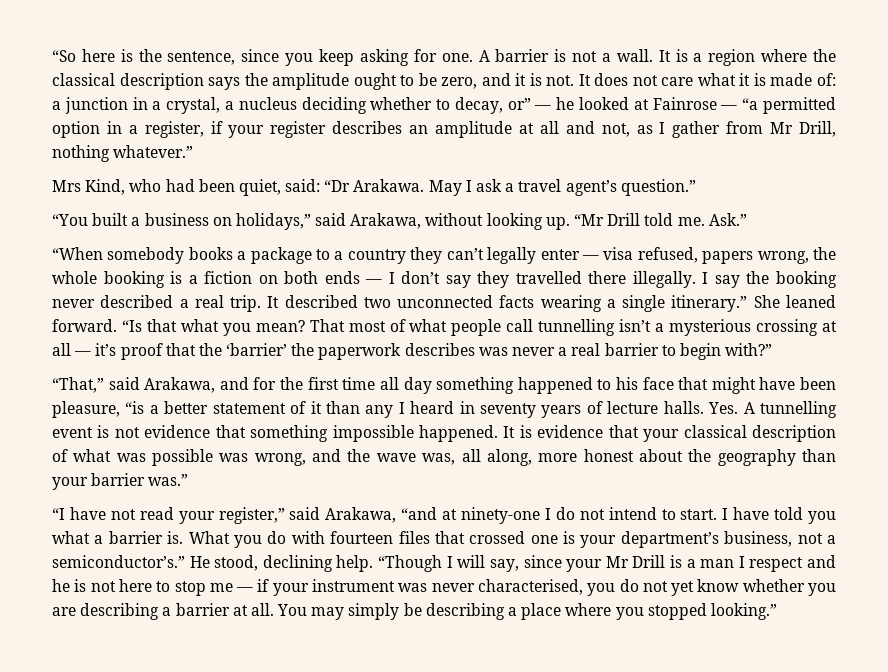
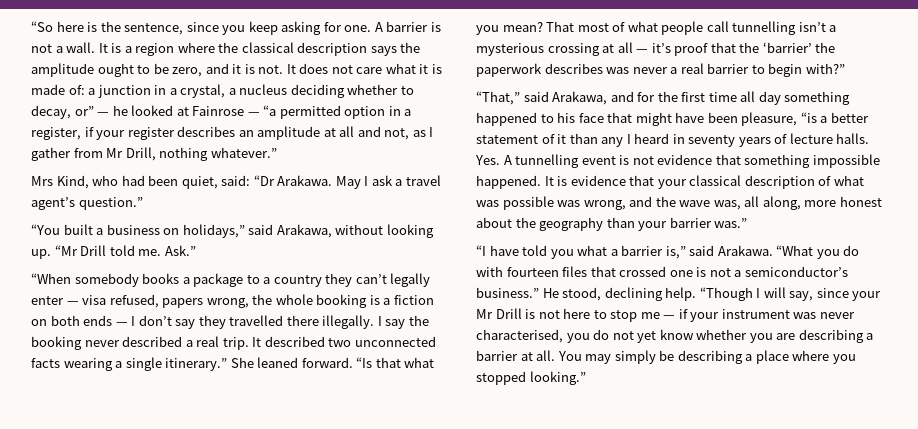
- “I have not read your register,” said Arakawa, “and at ninety-one I do not intend to start. I have told you what a barrier is. What you do with fourteen files that crossed one is your department’s business, not a semiconductor’s.”
+ “I have told you what a barrier is,” said Arakawa. “What you do with fourteen files that crossed one is not a semiconductor’s business.”
- “Though I will say, since your Mr Drill is a man I respect and he is not here to stop me — if your instrument was never characterised, you do not yet know whether you are describing a barrier at all.
+ “Though I will say, since your Mr Drill is not here to stop me — if your instrument was never characterised, you do not yet know whether you are describing a barrier at all.

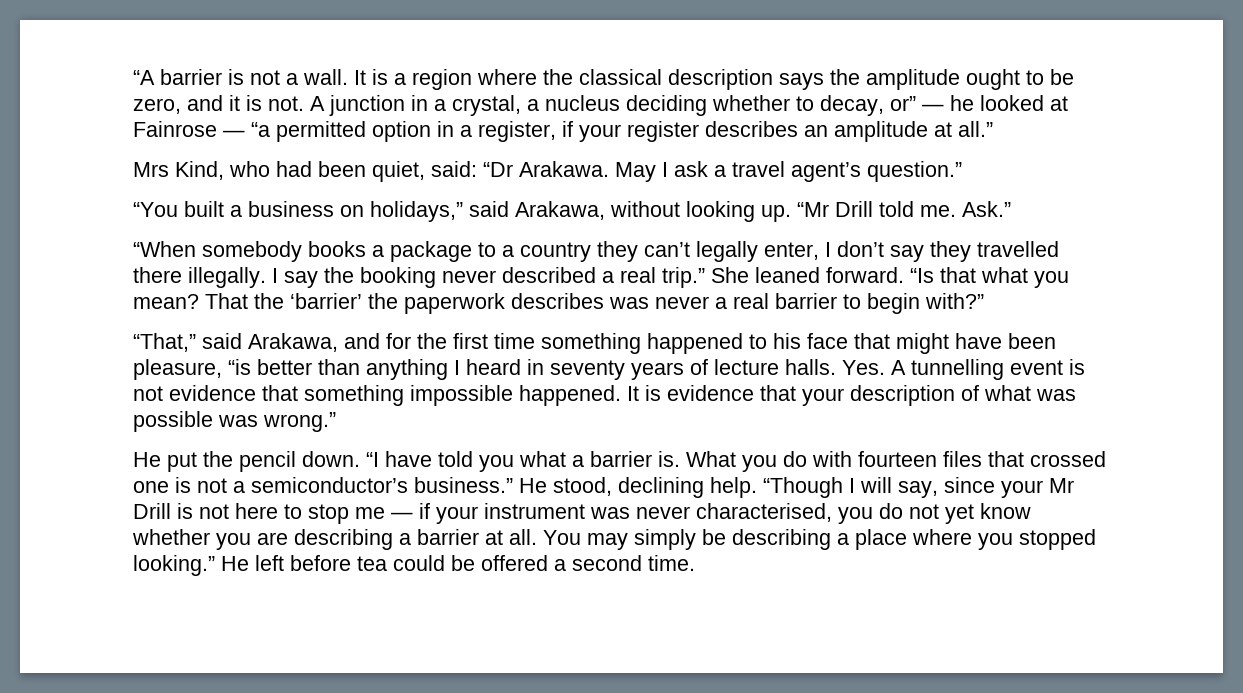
- “So here is the sentence, since you keep asking for one. A barrier is not a wall.
+ “A barrier is not a wall.
- It does not care what it is made of: a junction in a crystal, a nucleus deciding whether to decay, or” — he looked at Fainrose — “a permitted option in a register, if your register describes an amplitude at all and not, as I gather from Mr Drill, nothing whatever.”
+ A junction in a crystal, a nucleus deciding whether to decay, or” — he looked at Fainrose — “a permitted option in a register, if your register describes an amplitude at all.”
- “When somebody books a package to a country they can’t legally enter — visa refused, papers wrong, the whole booking is a fiction on both ends — I don’t say they travelled there illegally.
+ “When somebody books a package to a country they can’t legally enter, I don’t say they travelled there illegally.
- I say the booking never described a real trip. It described two unconnected facts wearing a single itinerary.”
+ I say the booking never described a real trip.”
- That most of what people call tunnelling isn’t a mysterious crossing at all — it’s proof that the ‘barrier’ the paperwork describes was never a real barrier to begin with?”
+ That the ‘barrier’ the paperwork describes was never a real barrier to begin with?”
- “That,” said Arakawa, and for the first time all day something happened to his face that might have been pleasure, “is a better statement of it than any I heard in seventy years of lecture halls.
+ “That,” said Arakawa, and for the first time something happened to his face that might have been pleasure, “is better than anything I heard in seventy years of lecture halls.
- It is evidence that your classical description of what was possible was wrong, and the wave was, all along, more honest about the geography than your barrier was.”
- “I have told you what a barrier is,” said Arakawa. “What you do with fourteen files that crossed one is not a semiconductor’s business.”
+ It is evidence that your description of what was possible was wrong.”
+ He put the pencil down. “I have told you what a barrier is. What you do with fourteen files that crossed one is not a semiconductor’s business.”
+ He left before tea could be offered a second time.

